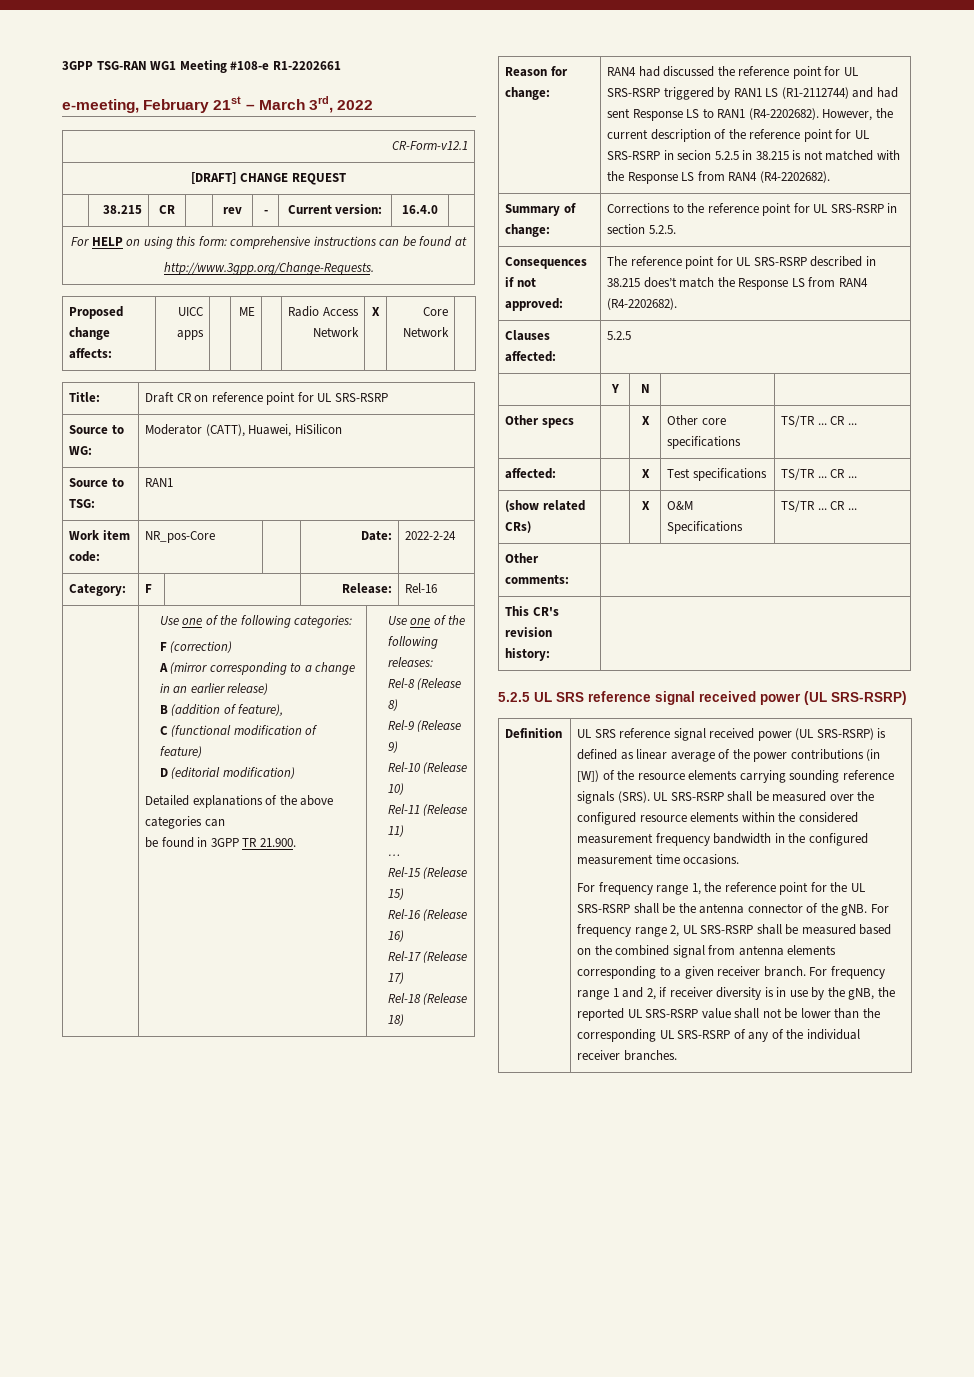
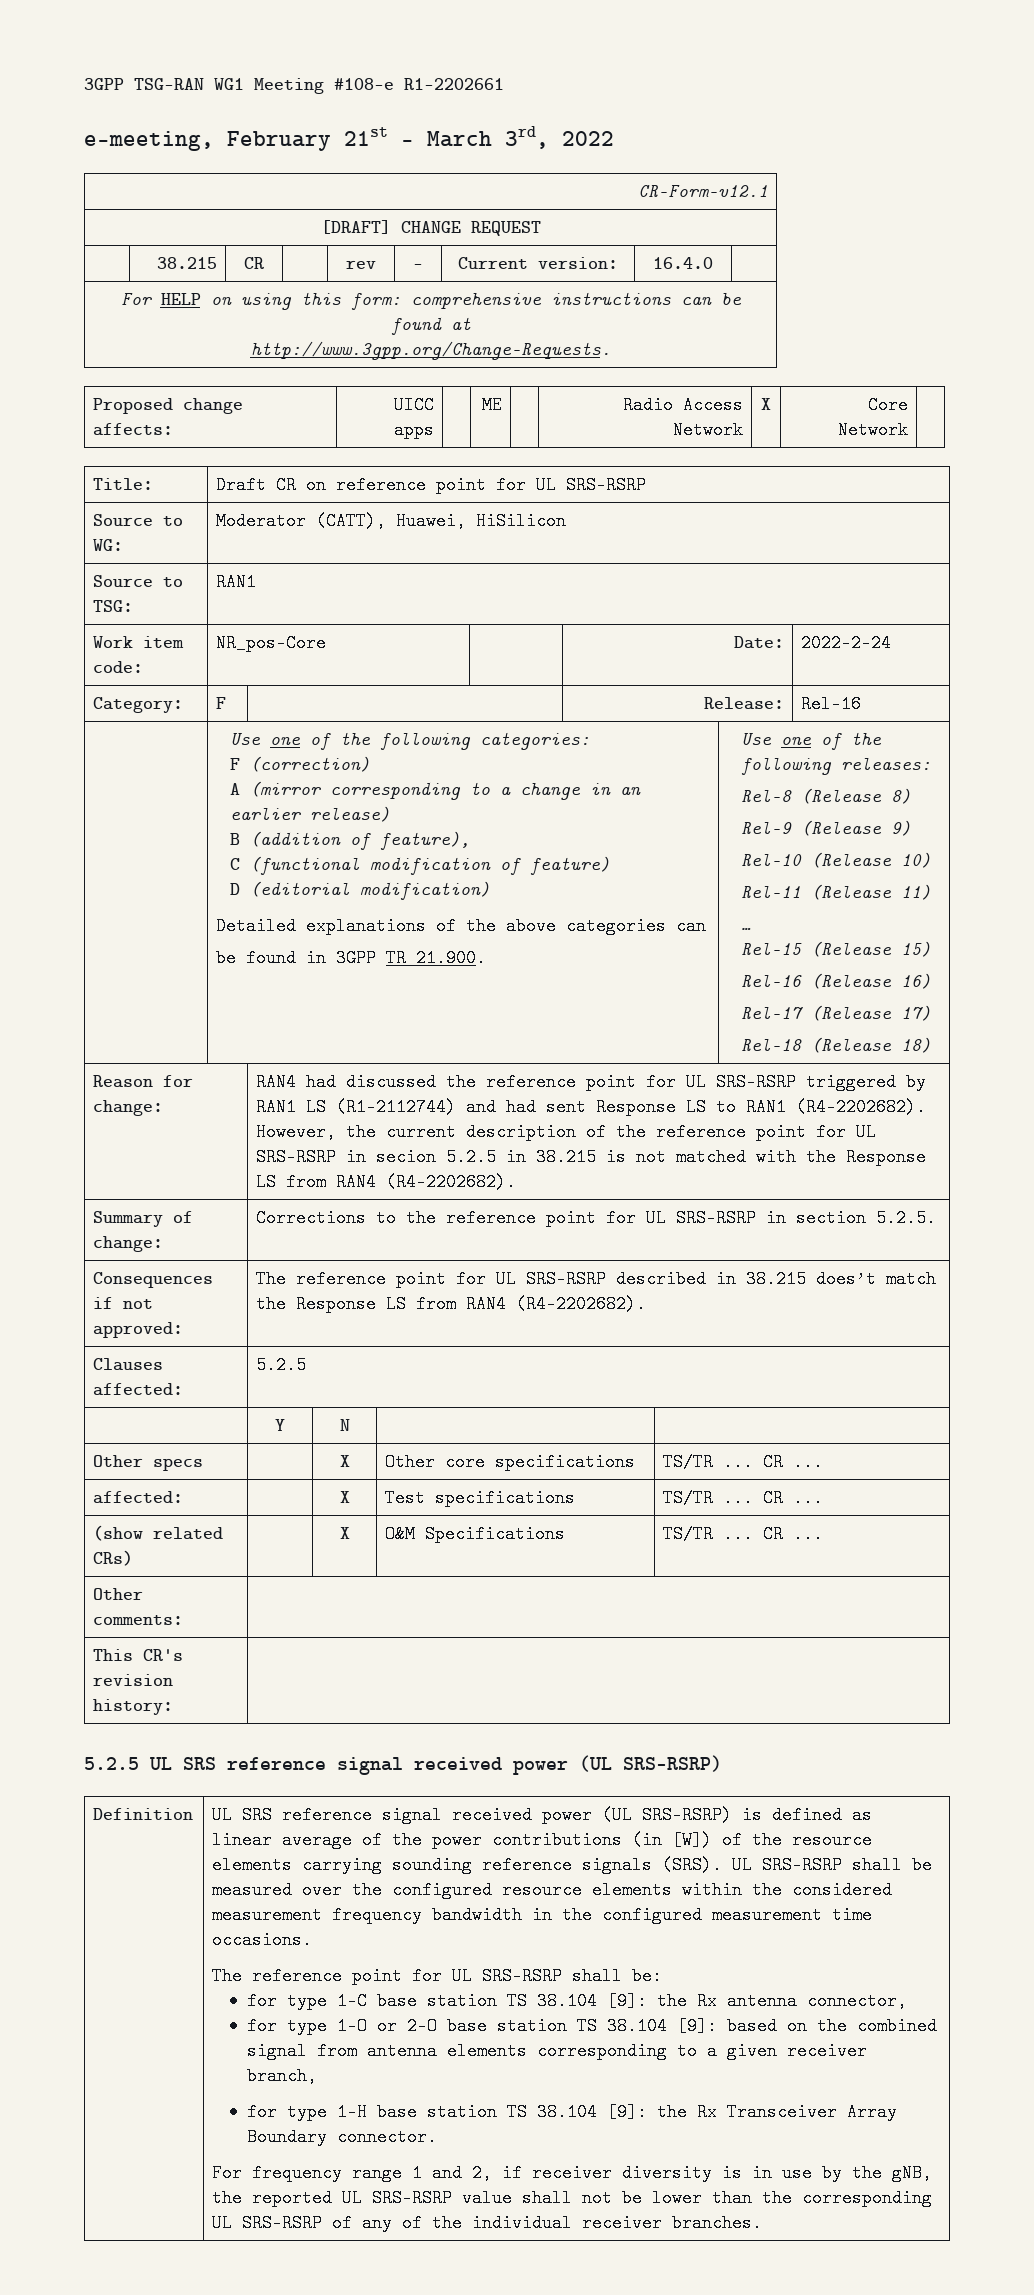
- For frequency range 1, the reference point for the UL SRS-RSRP shall be the antenna connector of the gNB. For frequency range 2, UL SRS-RSRP shall be measured based on the combined signal from antenna elements corresponding to a given receiver branch. For frequency range 1 and 2, if receiver diversity is in use by the gNB, the reported UL SRS-RSRP value shall not be lower than the corresponding UL SRS-RSRP of any of the individual receiver branches.
+ The reference point for UL SRS-RSRP shall be:
+ for type 1-C base station TS 38.104 [9]: the Rx antenna connector,
+ for type 1-O or 2-O base station TS 38.104 [9]: based on the combined signal from antenna elements corresponding to a given receiver branch,
+ for type 1-H base station TS 38.104 [9]: the Rx Transceiver Array Boundary connector.
+ For frequency range 1 and 2, if receiver diversity is in use by the gNB, the reported UL SRS-RSRP value shall not be lower than the corresponding UL SRS-RSRP of any of the individual receiver branches.

